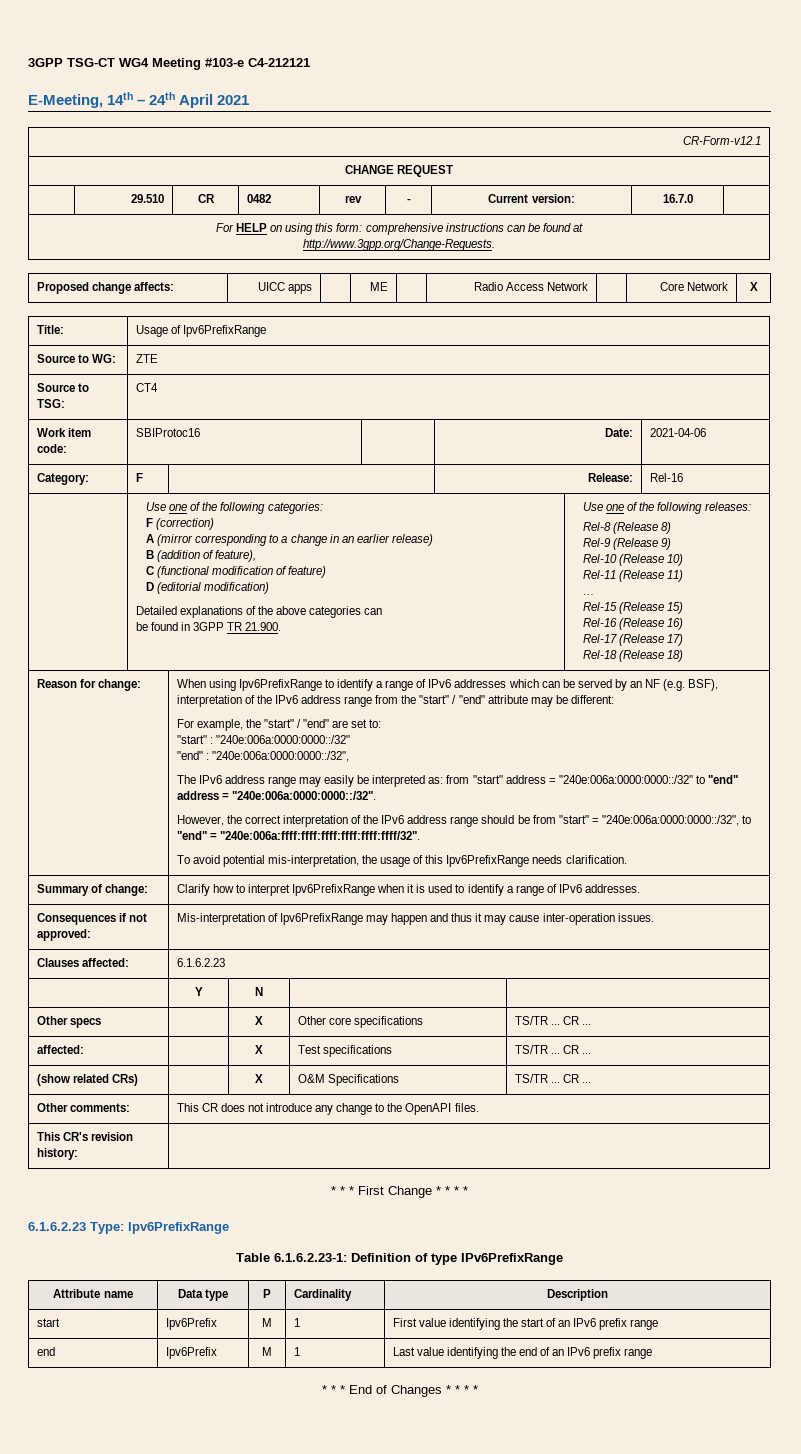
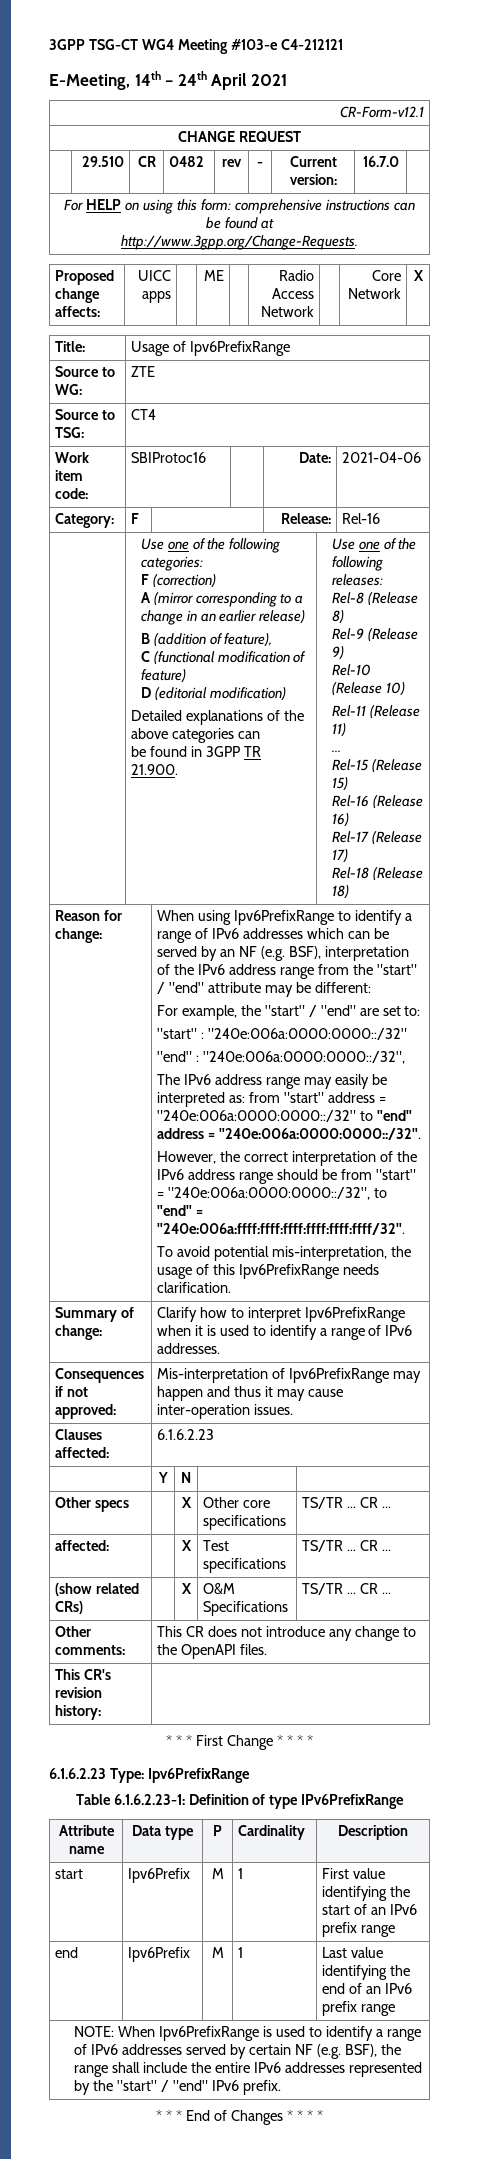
+ NOTE: When Ipv6PrefixRange is used to identify a range of IPv6 addresses served by certain NF (e.g. BSF), the range shall include the entire IPv6 addresses represented by the "start" / "end" IPv6 prefix.

